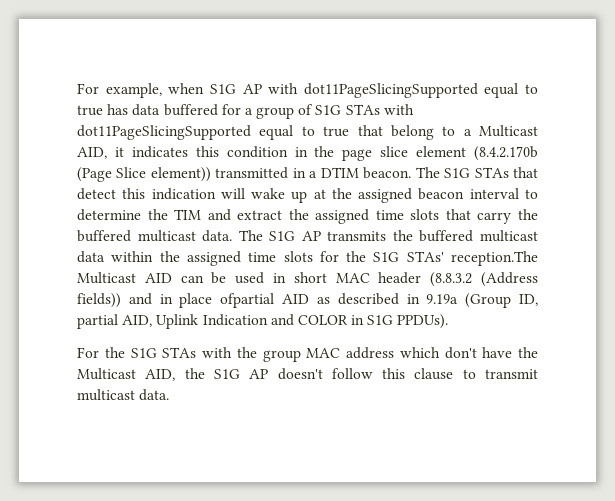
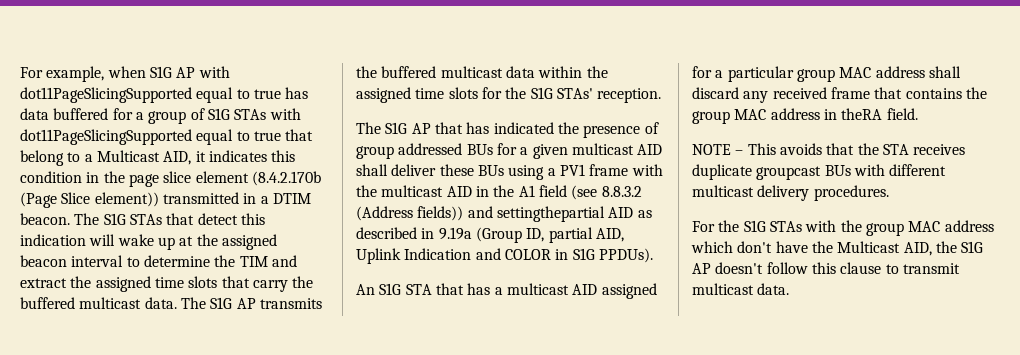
- The S1G AP transmits the buffered multicast data within the assigned time slots for the S1G STAs' reception.The Multicast AID can be used in short MAC header (8.8.3.2 (Address fields)) and in place ofpartial AID as described in 9.19a (Group ID, partial AID, Uplink Indication and COLOR in S1G PPDUs).
+ The S1G AP transmits the buffered multicast data within the assigned time slots for the S1G STAs' reception.
+ The S1G AP that has indicated the presence of group addressed BUs for a given multicast AID shall deliver these BUs using a PV1 frame with the multicast AID in the A1 field (see 8.8.3.2 (Address fields)) and settingthepartial AID as described in 9.19a (Group ID, partial AID, Uplink Indication and COLOR in S1G PPDUs).
+ An S1G STA that has a multicast AID assigned for a particular group MAC address shall discard any received frame that contains the group MAC address in theRA field.
+ NOTE – This avoids that the STA receives duplicate groupcast BUs with different multicast delivery procedures.

